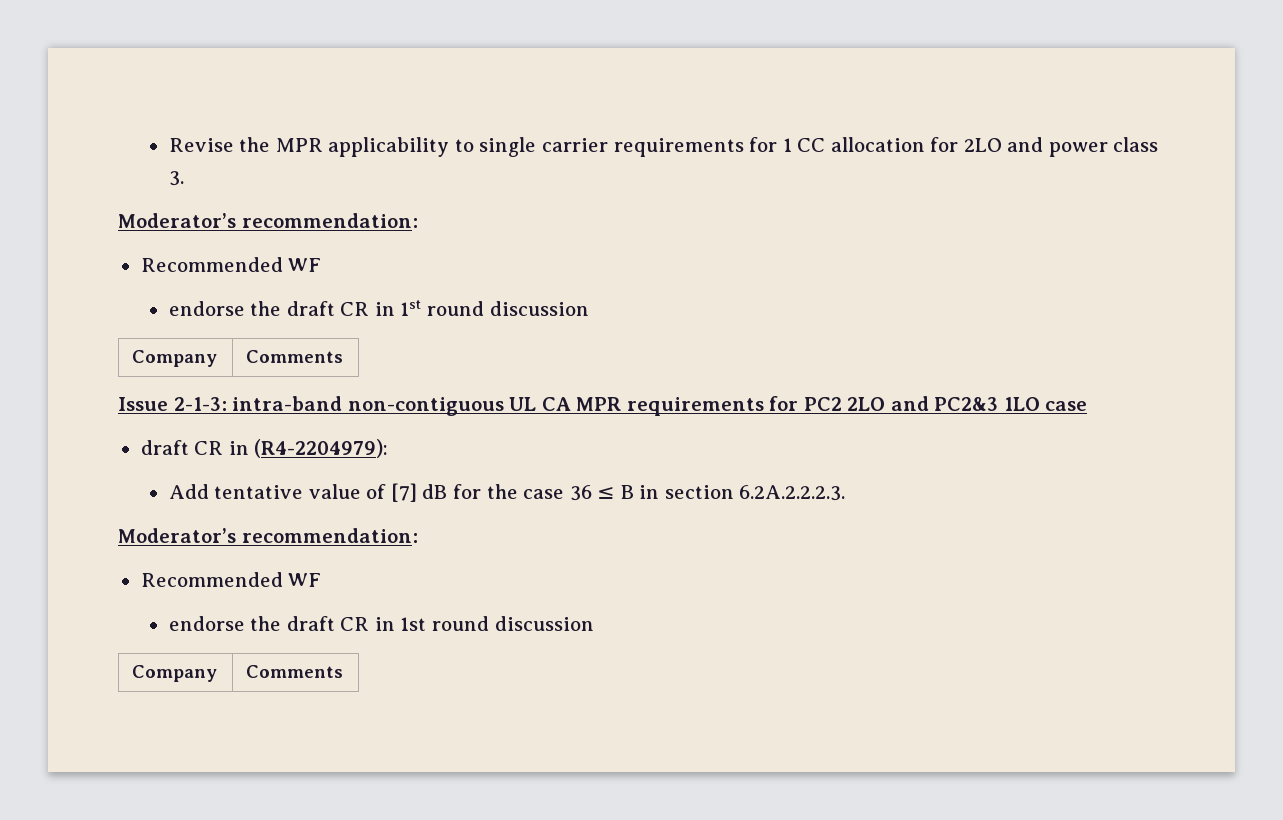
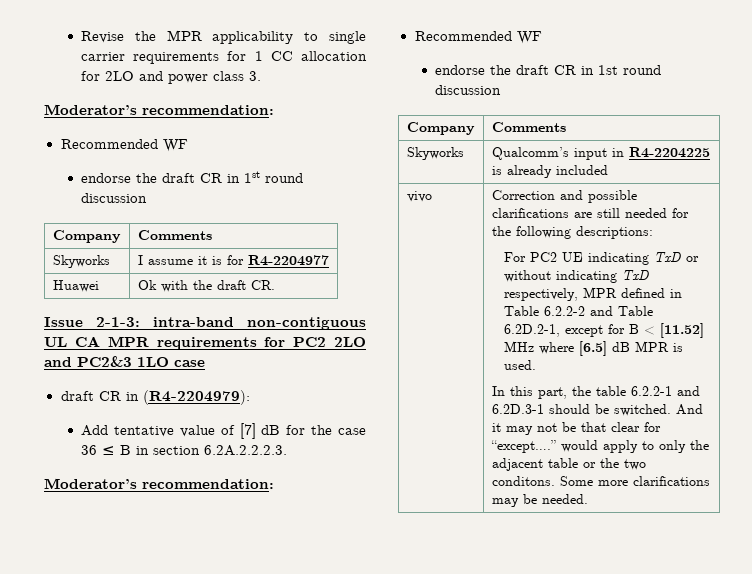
+ Skyworks | I assume it is for R4-2204977
+ Huawei | Ok with the draft CR.
+ Skyworks | Qualcomm’s input in R4-2204225 is already included
+ vivo | Correction and possible clarifications are still needed for the following descriptions:
+ For PC2 UE indicating TxD or without indicating TxD respectively, MPR defined in Table 6.2.2-2 and Table 6.2D.2-1, except for B < [11.52] MHz where [6.5] dB MPR is used.
+ In this part, the table 6.2.2-1 and 6.2D.3-1 should be switched. And it may not be that clear for “except….” would apply to only the adjacent table or the two conditons. Some more clarifications may be needed.

